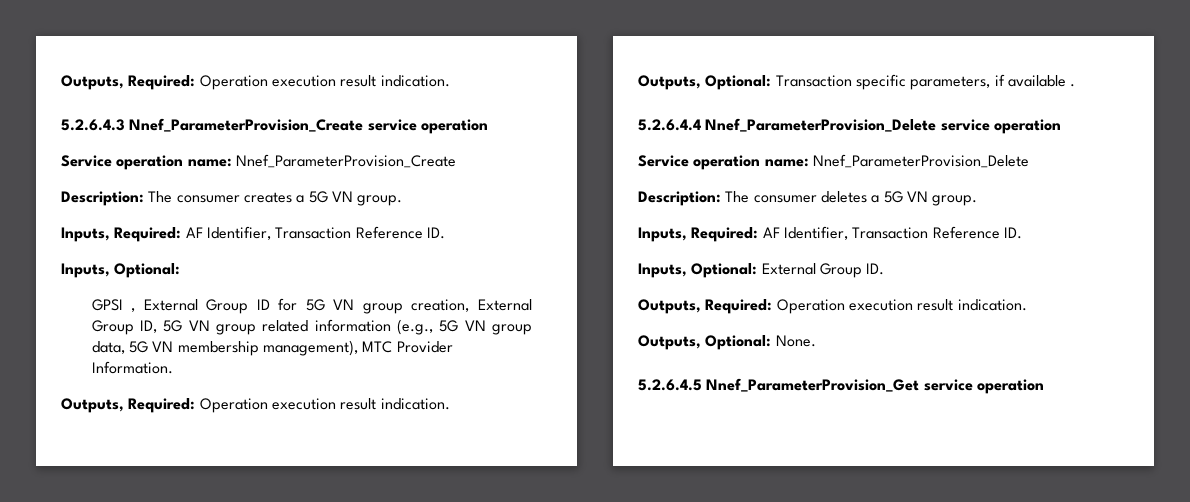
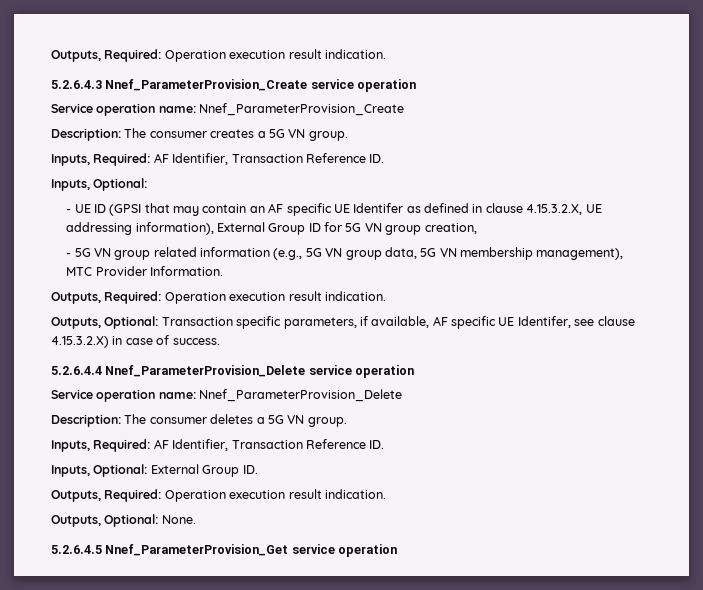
- GPSI , External Group ID for 5G VN group creation, External Group ID, 5G VN group related information (e.g., 5G VN group data, 5G VN membership management), MTC Provider Information.
+ - UE ID (GPSI that may contain an AF specific UE Identifer as defined in clause 4.15.3.2.X, UE addressing information), External Group ID for 5G VN group creation,
+ - 5G VN group related information (e.g., 5G VN group data, 5G VN membership management), MTC Provider Information.
- Outputs, Optional: Transaction specific parameters, if available .
+ Outputs, Optional: Transaction specific parameters, if available, AF specific UE Identifer, see clause 4.15.3.2.X) in case of success.

